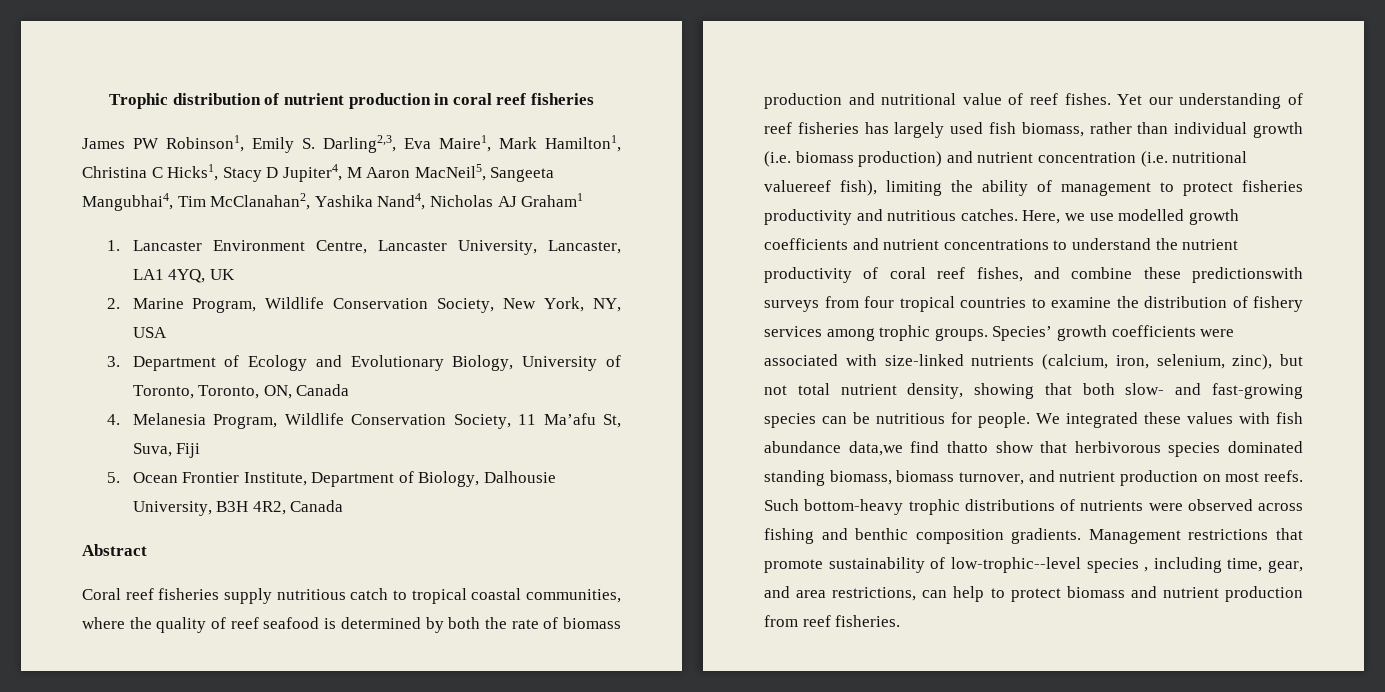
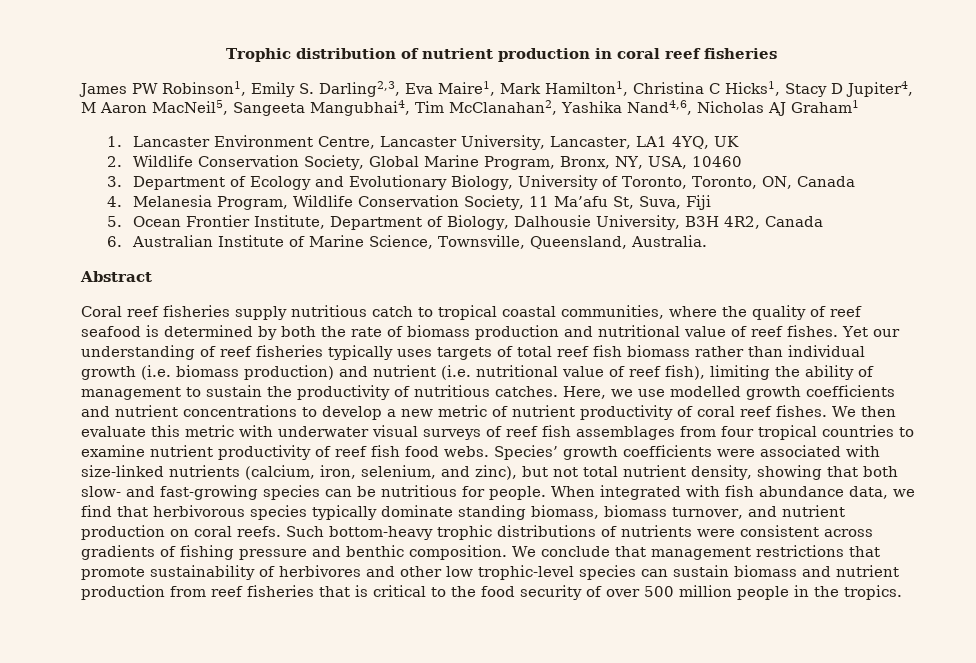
- James PW Robinson1, Emily S. Darling2,3, Eva Maire1, Mark Hamilton1, Christina C Hicks1, Stacy D Jupiter4, M Aaron MacNeil5, Sangeeta Mangubhai4, Tim McClanahan2, Yashika Nand4, Nicholas AJ Graham1
+ James PW Robinson1, Emily S. Darling2,3, Eva Maire1, Mark Hamilton1, Christina C Hicks1, Stacy D Jupiter4, M Aaron MacNeil5, Sangeeta Mangubhai4, Tim McClanahan2, Yashika Nand4,6, Nicholas AJ Graham1
- 2. Marine Program, Wildlife Conservation Society, New York, NY, USA
+ 2. Wildlife Conservation Society, Global Marine Program, Bronx, NY, USA, 10460
+ 6. Australian Institute of Marine Science, Townsville, Queensland, Australia.
- Yet our understanding of reef fisheries has largely used fish biomass, rather than individual growth (i.e. biomass production) and nutrient concentration (i.e. nutritional valuereef fish), limiting the ability of management to protect fisheries productivity and nutritious catches.
+ Yet our understanding of reef fisheries typically uses targets of total reef fish biomass rather than individual growth (i.e. biomass production) and nutrient (i.e. nutritional value of reef fish), limiting the ability of management to sustain the productivity of nutritious catches.
- Here, we use modelled growth coefficients and nutrient concentrations to understand the nutrient productivity of coral reef fishes, and combine these predictionswith surveys from four tropical countries to examine the distribution of fishery services among trophic groups.
+ Here, we use modelled growth coefficients and nutrient concentrations to develop a new metric of nutrient productivity of coral reef fishes. We then evaluate this metric with underwater visual surveys of reef fish assemblages from four tropical countries to examine nutrient productivity of reef fish food webs.
- Species’ growth coefficients were associated with size-linked nutrients (calcium, iron, selenium, zinc), but not total nutrient density, showing that both slow- and fast-growing species can be nutritious for people.
+ Species’ growth coefficients were associated with size-linked nutrients (calcium, iron, selenium, and zinc), but not total nutrient density, showing that both slow- and fast-growing species can be nutritious for people.
- We integrated these values with fish abundance data,we find thatto show that herbivorous species dominated standing biomass, biomass turnover, and nutrient production on most reefs.
+ When integrated with fish abundance data, we find that herbivorous species typically dominate standing biomass, biomass turnover, and nutrient production on coral reefs.
- Such bottom-heavy trophic distributions of nutrients were observed across fishing and benthic composition gradients. Management restrictions that promote sustainability of low-trophic--level species , including time, gear, and area restrictions, can help to protect biomass and nutrient production from reef fisheries.
+ Such bottom-heavy trophic distributions of nutrients were consistent across gradients of fishing pressure and benthic composition. We conclude that management restrictions that promote sustainability of herbivores and other low trophic-level species can sustain biomass and nutrient production from reef fisheries that is critical to the food security of over 500 million people in the tropics.

